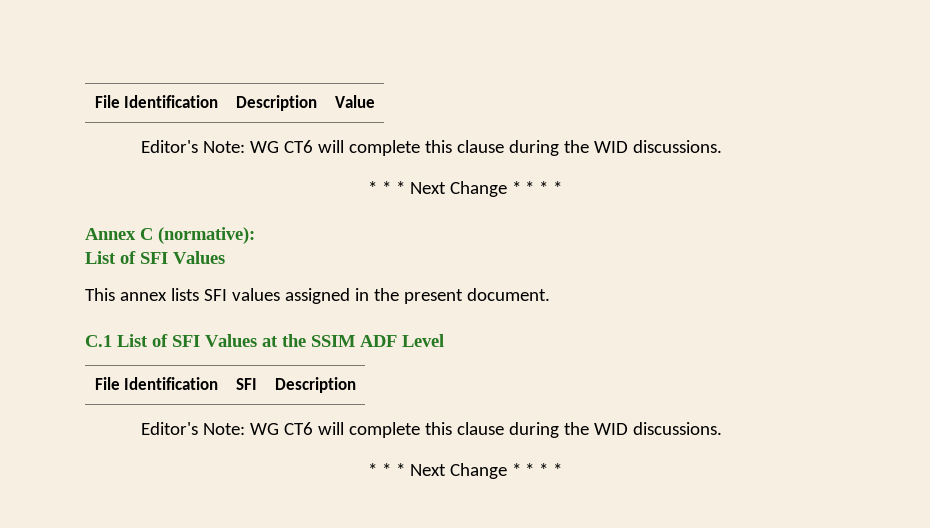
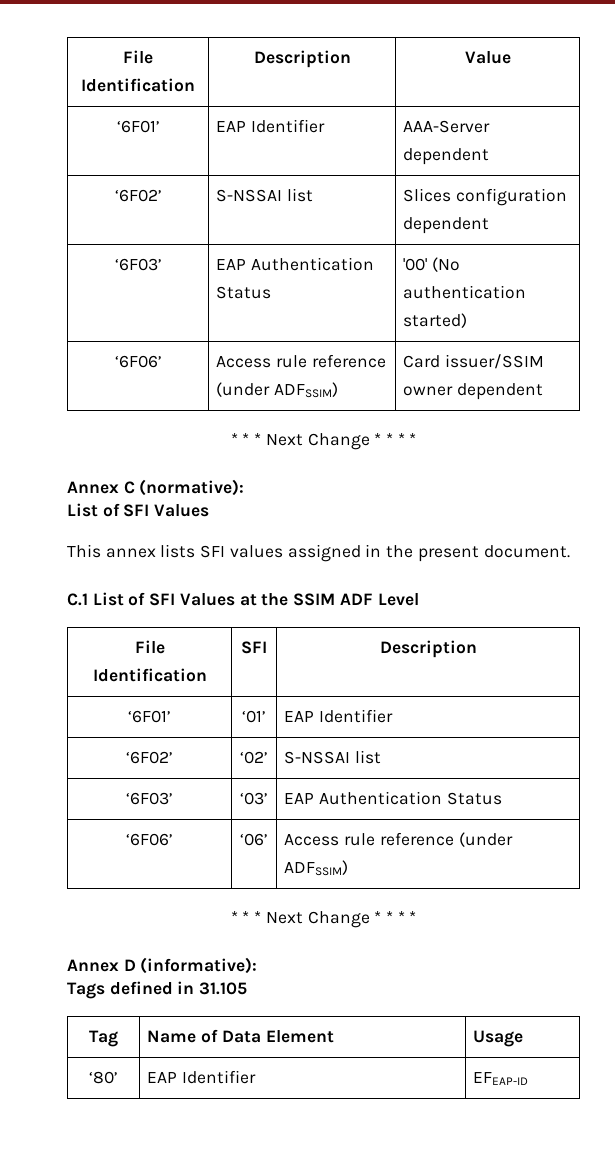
  File Identification | Description | Value
- Editor's Note: WG CT6 will complete this clause during the WID discussions.
+ ‘6F01’ | EAP Identifier | AAA-Server dependent
+ ‘6F02’ | S-NSSAI list | Slices configuration dependent
+ ‘6F03’ | EAP Authentication Status | '00' (No authentication started)
+ ‘6F06’ | Access rule reference (under ADFSSIM) | Card issuer/SSIM owner dependent
  File Identification | SFI | Description
- Editor's Note: WG CT6 will complete this clause during the WID discussions.
+ ‘6F01’ | ‘01’ | EAP Identifier
+ ‘6F02’ | ‘02’ | S-NSSAI list
+ ‘6F03’ | ‘03’ | EAP Authentication Status
+ ‘6F06’ | ‘06’ | Access rule reference (under ADFSSIM)
  * * * Next Change * * * *
+ Annex D (informative):
+ Tags defined in 31.105
+ Tag | Name of Data Element | Usage
+ ‘80’ | EAP Identifier | EFEAP-ID

